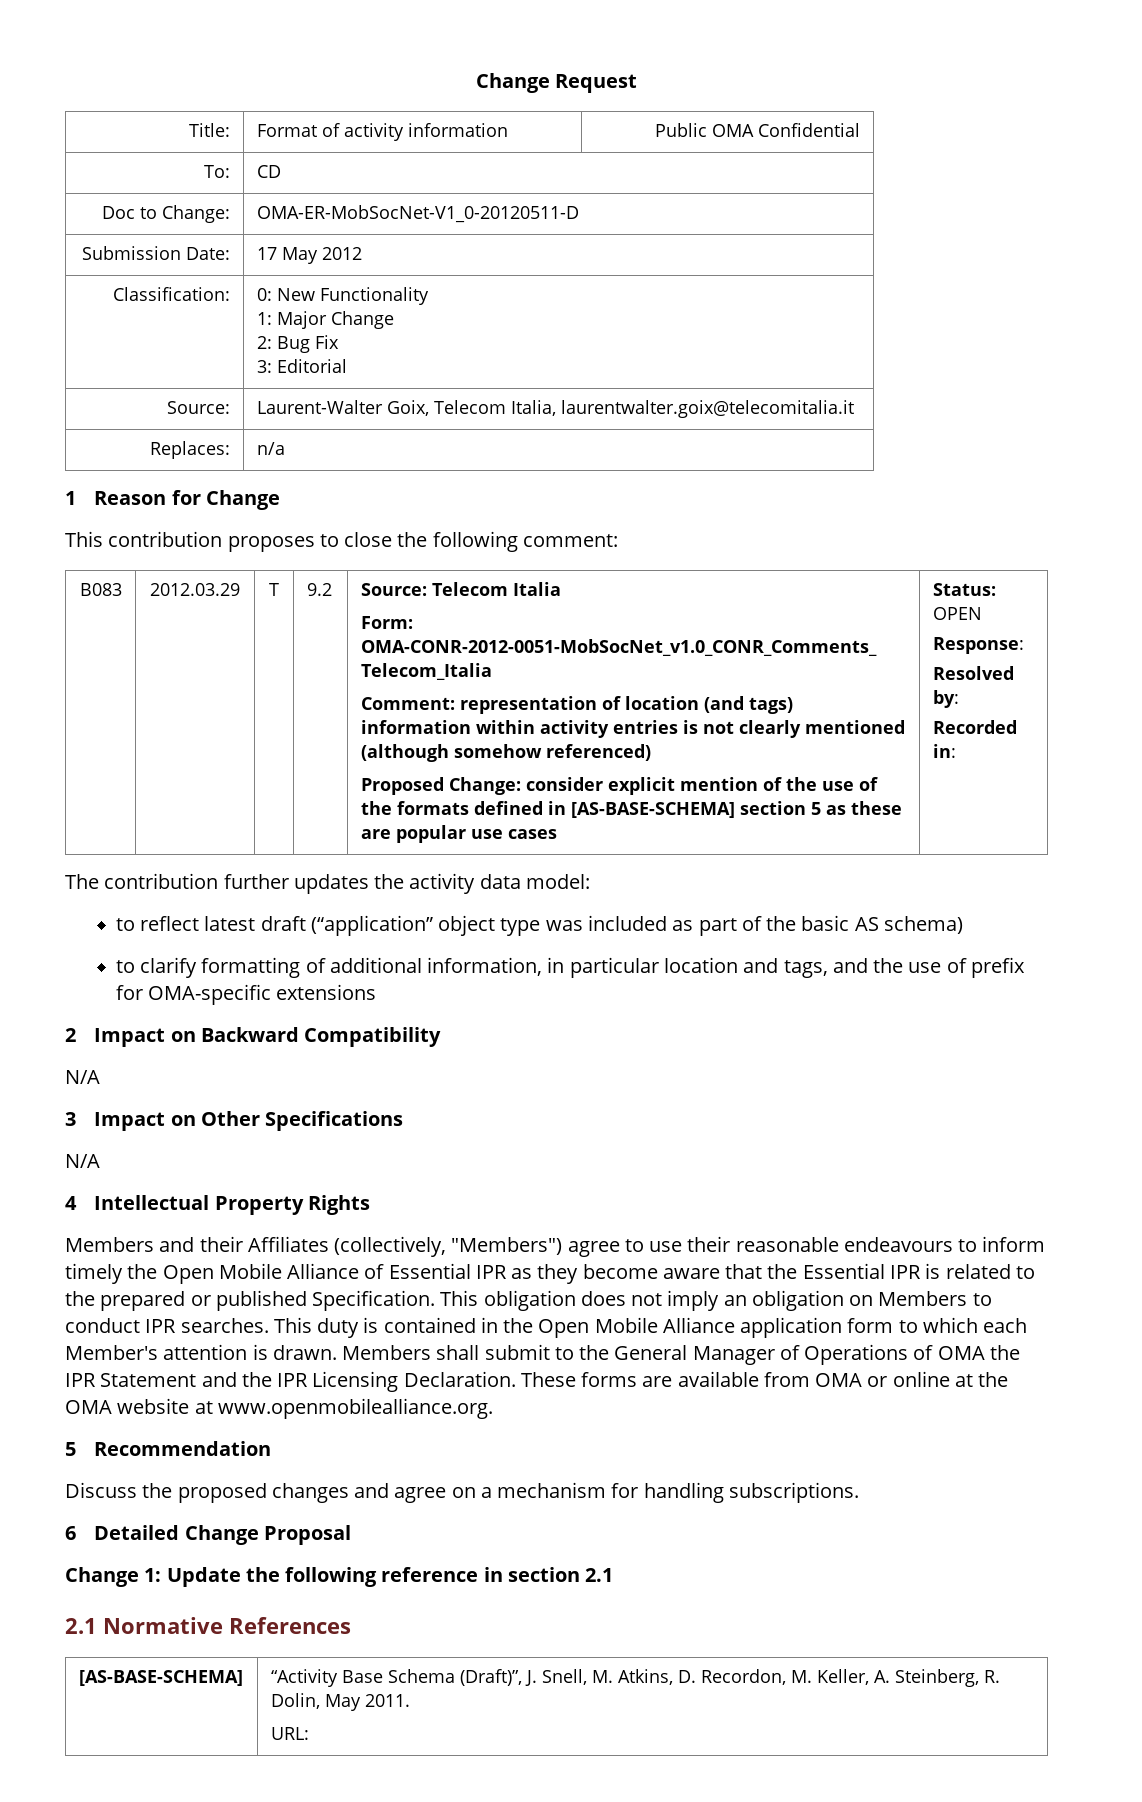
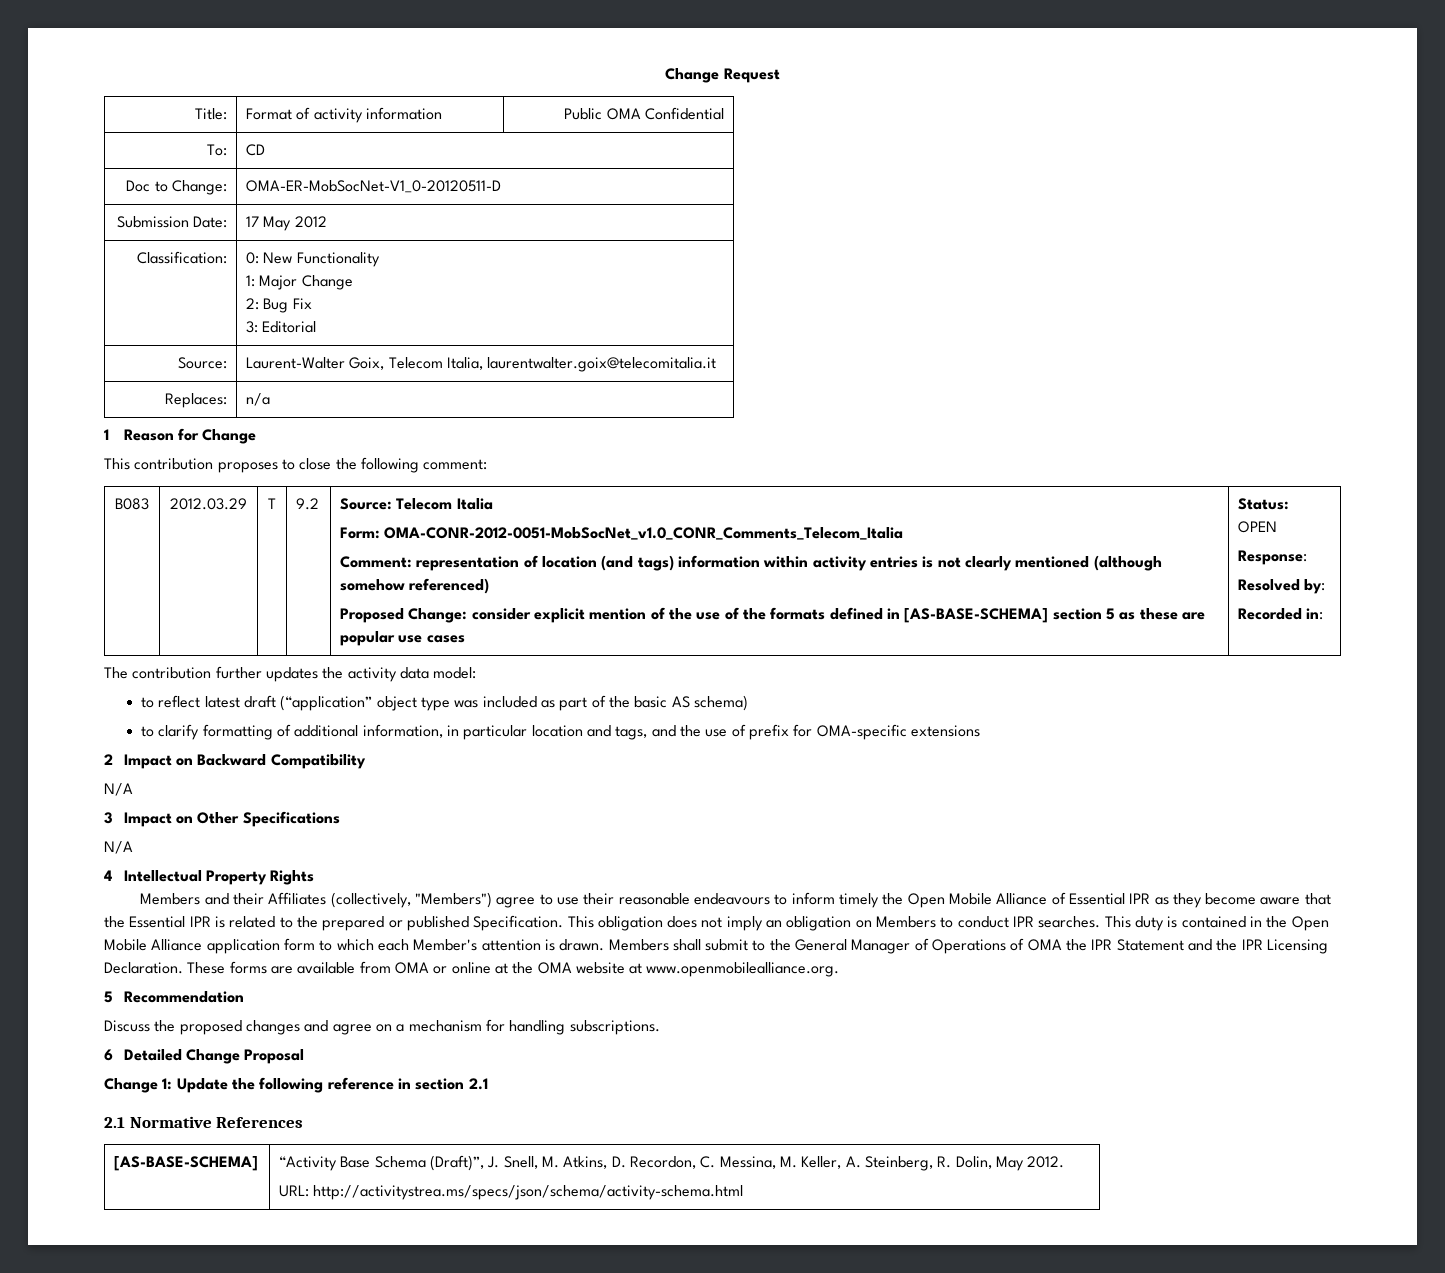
- [AS-BASE-SCHEMA] | “Activity Base Schema (Draft)”, J. Snell, M. Atkins, D. Recordon, M. Keller, A. Steinberg, R. Dolin, May 2011.
- URL:
+ [AS-BASE-SCHEMA] | “Activity Base Schema (Draft)”, J. Snell, M. Atkins, D. Recordon, C. Messina, M. Keller, A. Steinberg, R. Dolin, May 2012.
+ URL: http://activitystrea.ms/specs/json/schema/activity-schema.html

